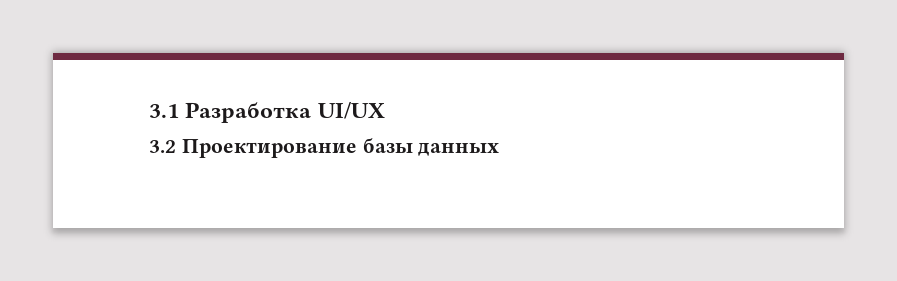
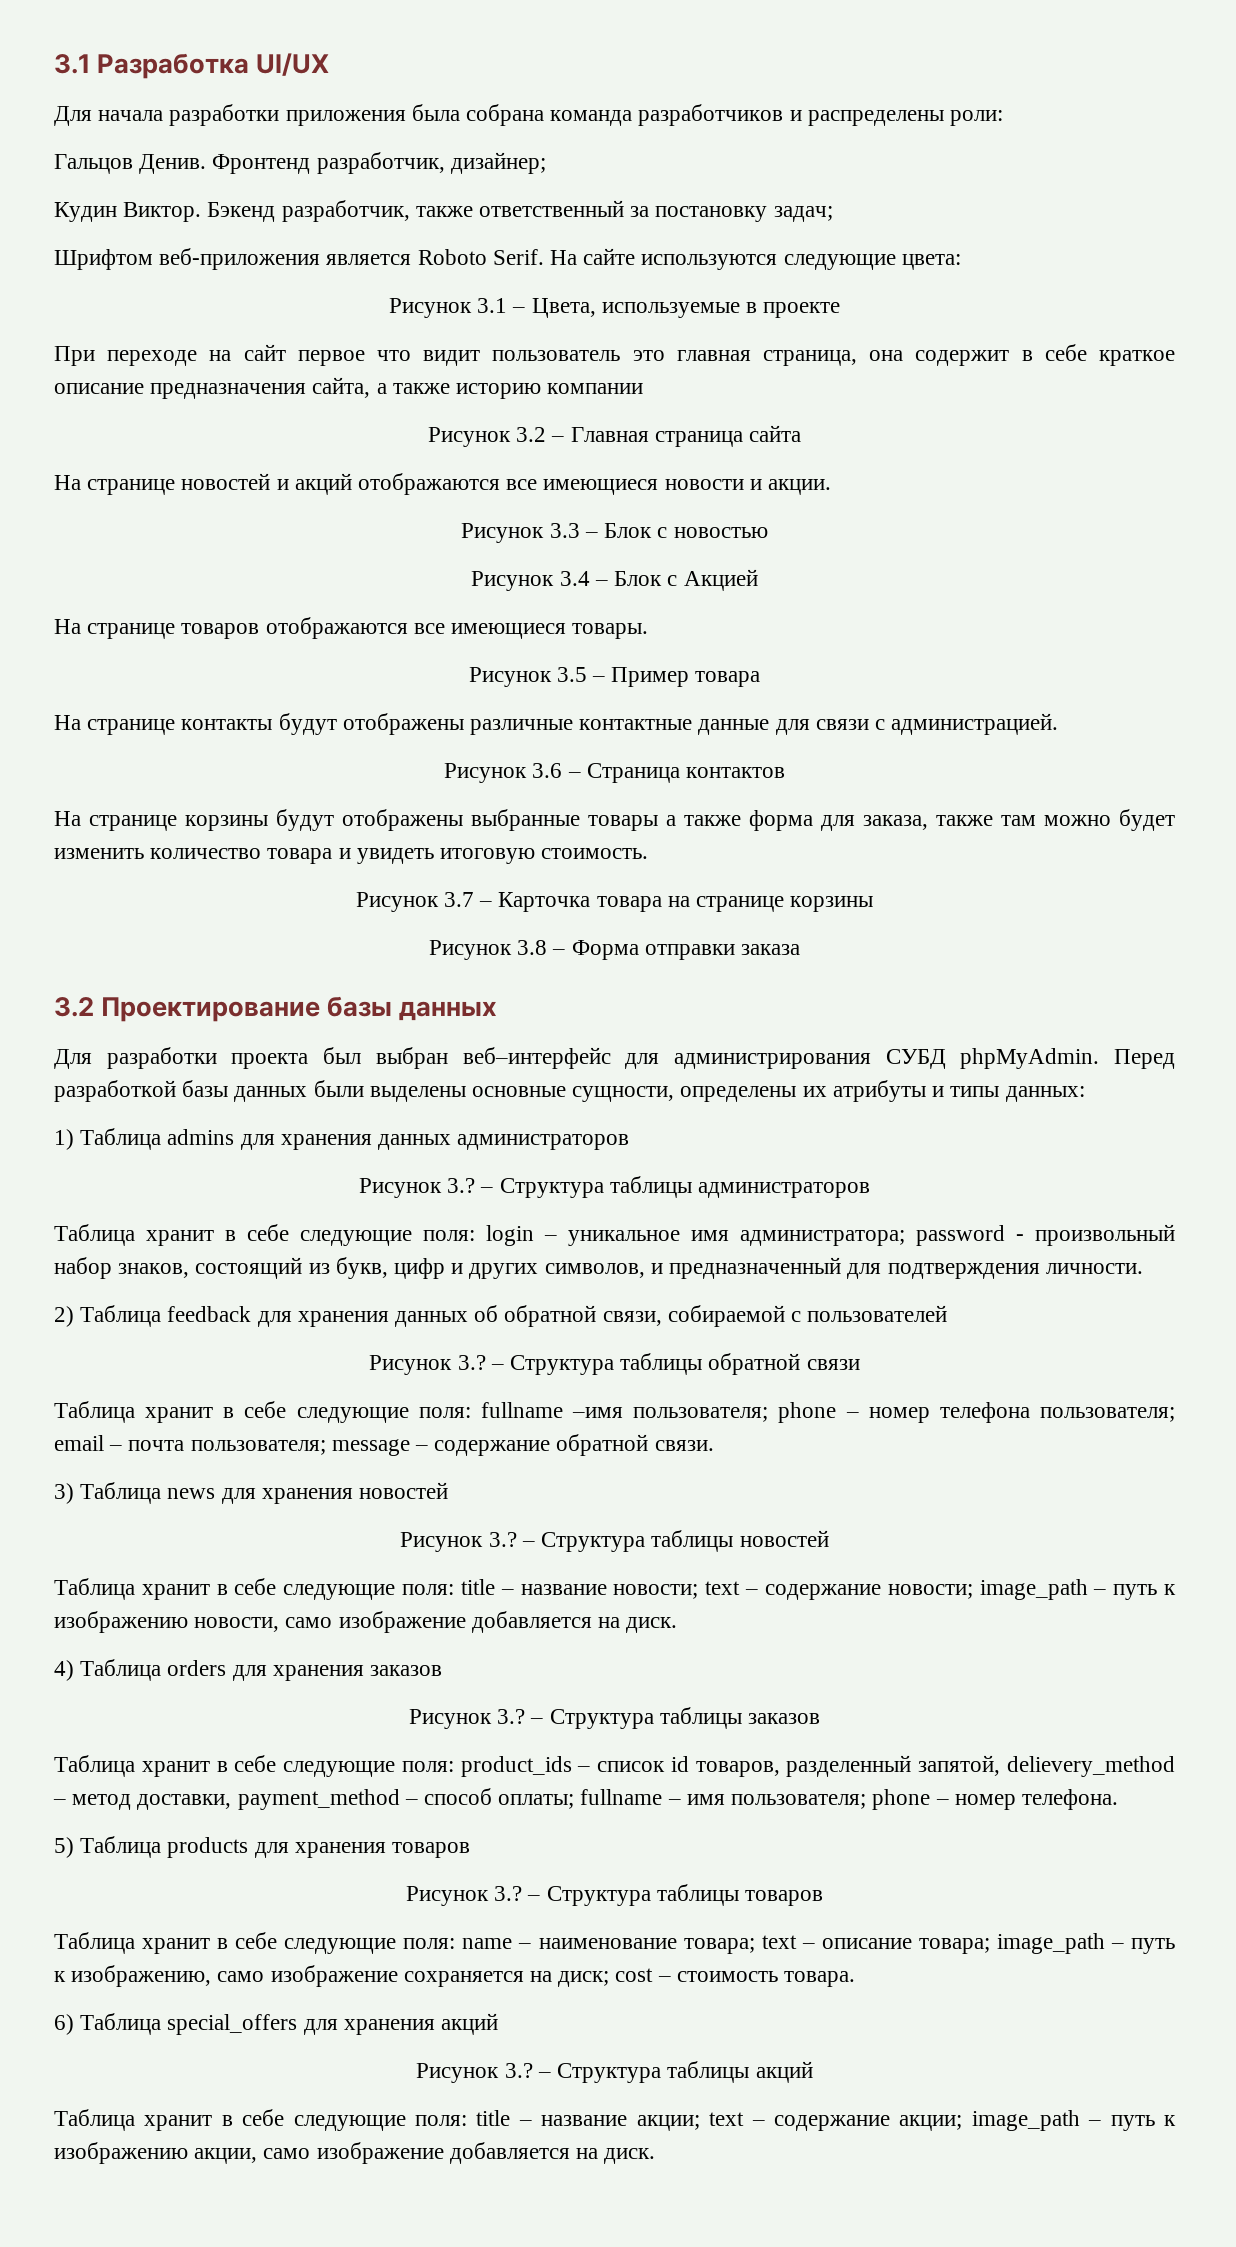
+ Для начала разработки приложения была собрана команда разработчиков и распределены роли:
+ Гальцов Денив. Фронтенд разработчик, дизайнер;
+ Кудин Виктор. Бэкенд разработчик, также ответственный за постановку задач;
+ Шрифтом веб-приложения является Roboto Serif. На сайте используются следующие цвета:
+ Рисунок 3.1 – Цвета, используемые в проекте
+ При переходе на сайт первое что видит пользователь это главная страница, она содержит в себе краткое описание предназначения сайта, а также историю компании
+ Рисунок 3.2 – Главная страница сайта
+ На странице новостей и акций отображаются все имеющиеся новости и акции.
+ Рисунок 3.3 – Блок с новостью
+ Рисунок 3.4 – Блок с Акцией
+ На странице товаров отображаются все имеющиеся товары.
+ Рисунок 3.5 – Пример товара
+ На странице контакты будут отображены различные контактные данные для связи с администрацией.
+ Рисунок 3.6 – Страница контактов
+ На странице корзины будут отображены выбранные товары а также форма для заказа, также там можно будет изменить количество товара и увидеть итоговую стоимость.
+ Рисунок 3.7 – Карточка товара на странице корзины
+ Рисунок 3.8 – Форма отправки заказа
  3.2 Проектирование базы данных
+ Для разработки проекта был выбран веб–интерфейс для администрирования СУБД phpMyAdmin. Перед разработкой базы данных были выделены основные сущности, определены их атрибуты и типы данных:
+ 1) Таблица admins для хранения данных администраторов
+ Рисунок 3.? – Структура таблицы администраторов
+ Таблица хранит в себе следующие поля: login – уникальное имя администратора; password - произвольный набор знаков, состоящий из букв, цифр и других символов, и предназначенный для подтверждения личности.
+ 2) Таблица feedback для хранения данных об обратной связи, собираемой с пользователей
+ Рисунок 3.? – Структура таблицы обратной связи
+ Таблица хранит в себе следующие поля: fullname –имя пользователя; phone – номер телефона пользователя; email – почта пользователя; message – содержание обратной связи.
+ 3) Таблица news для хранения новостей
+ Рисунок 3.? – Структура таблицы новостей
+ Таблица хранит в себе следующие поля: title – название новости; text – содержание новости; image_path – путь к изображению новости, само изображение добавляется на диск.
+ 4) Таблица orders для хранения заказов
+ Рисунок 3.? – Структура таблицы заказов
+ Таблица хранит в себе следующие поля: product_ids – список id товаров, разделенный запятой, delievery_method – метод доставки, payment_method – способ оплаты; fullname – имя пользователя; phone – номер телефона.
+ 5) Таблица products для хранения товаров
+ Рисунок 3.? – Структура таблицы товаров
+ Таблица хранит в себе следующие поля: name – наименование товара; text – описание товара; image_path – путь к изображению, само изображение сохраняется на диск; cost – стоимость товара.
+ 6) Таблица special_offers для хранения акций
+ Рисунок 3.? – Структура таблицы акций
+ Таблица хранит в себе следующие поля: title – название акции; text – содержание акции; image_path – путь к изображению акции, само изображение добавляется на диск.

